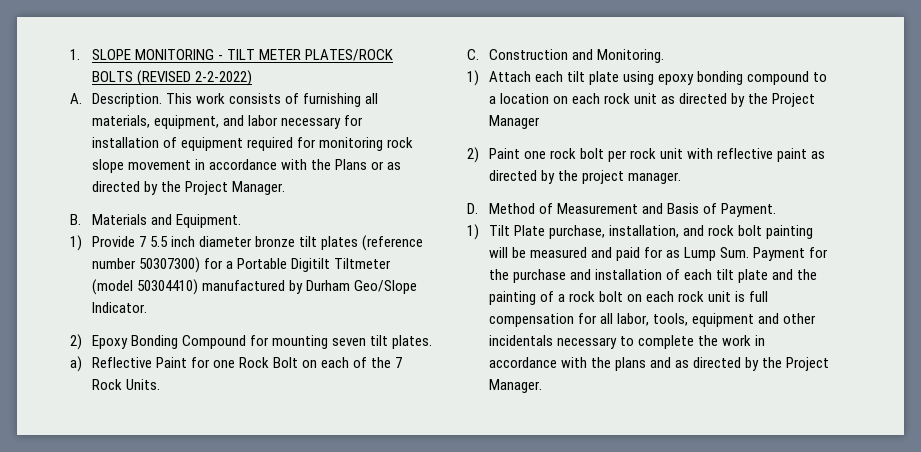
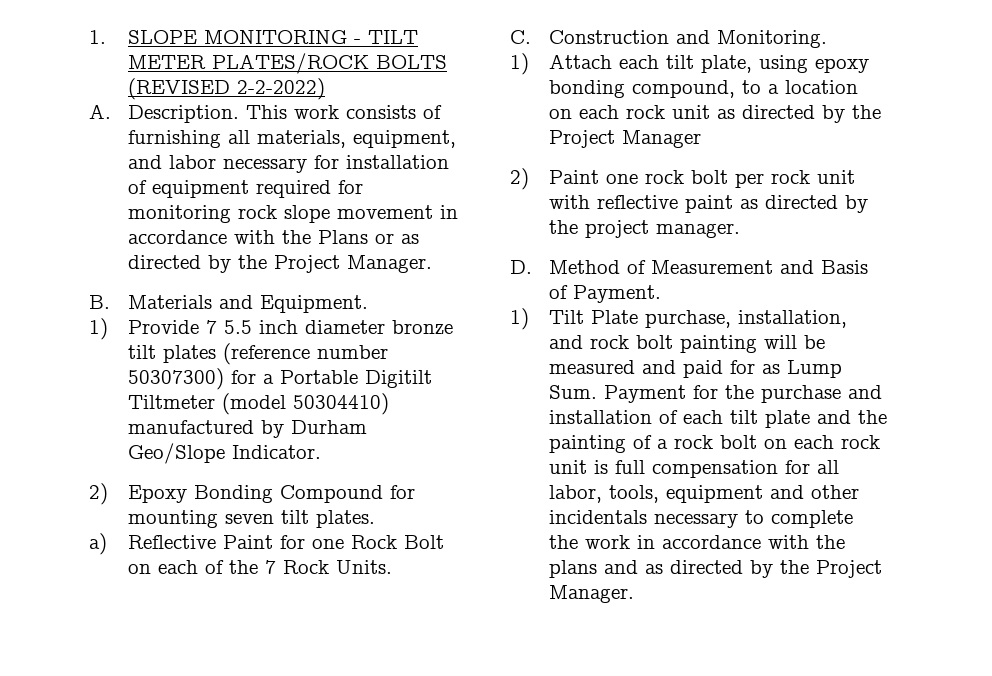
- 1) Attach each tilt plate using epoxy bonding compound to a location on each rock unit as directed by the Project Manager
+ 1) Attach each tilt plate, using epoxy bonding compound, to a location on each rock unit as directed by the Project Manager

